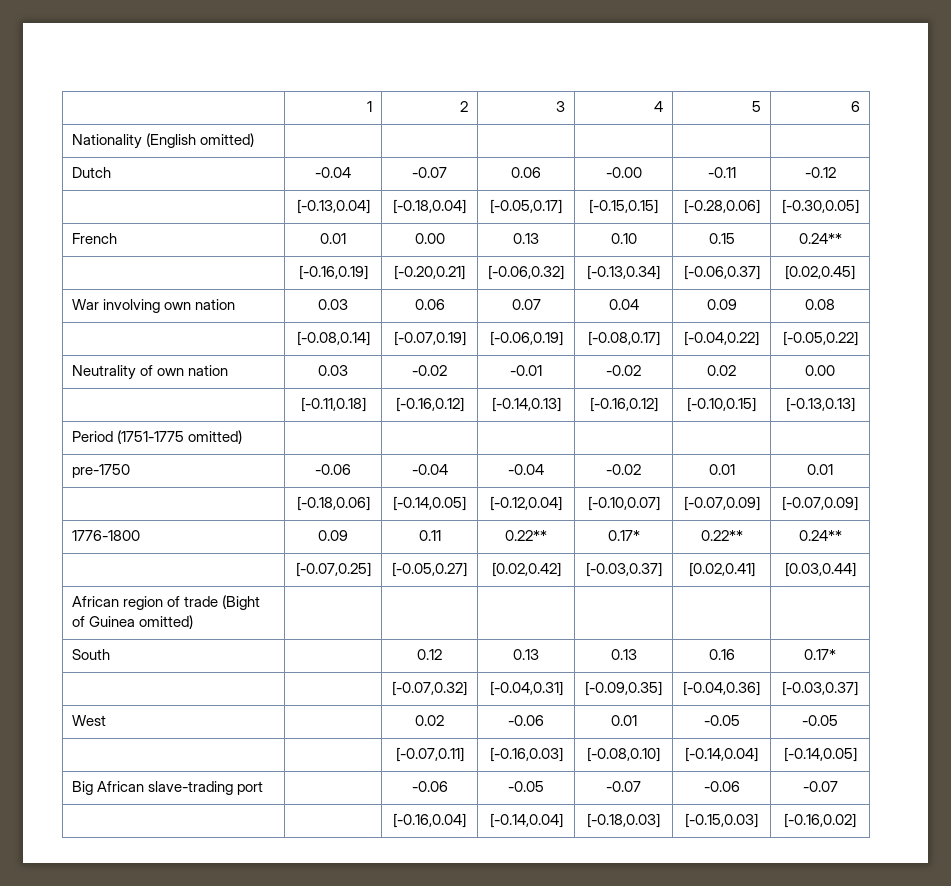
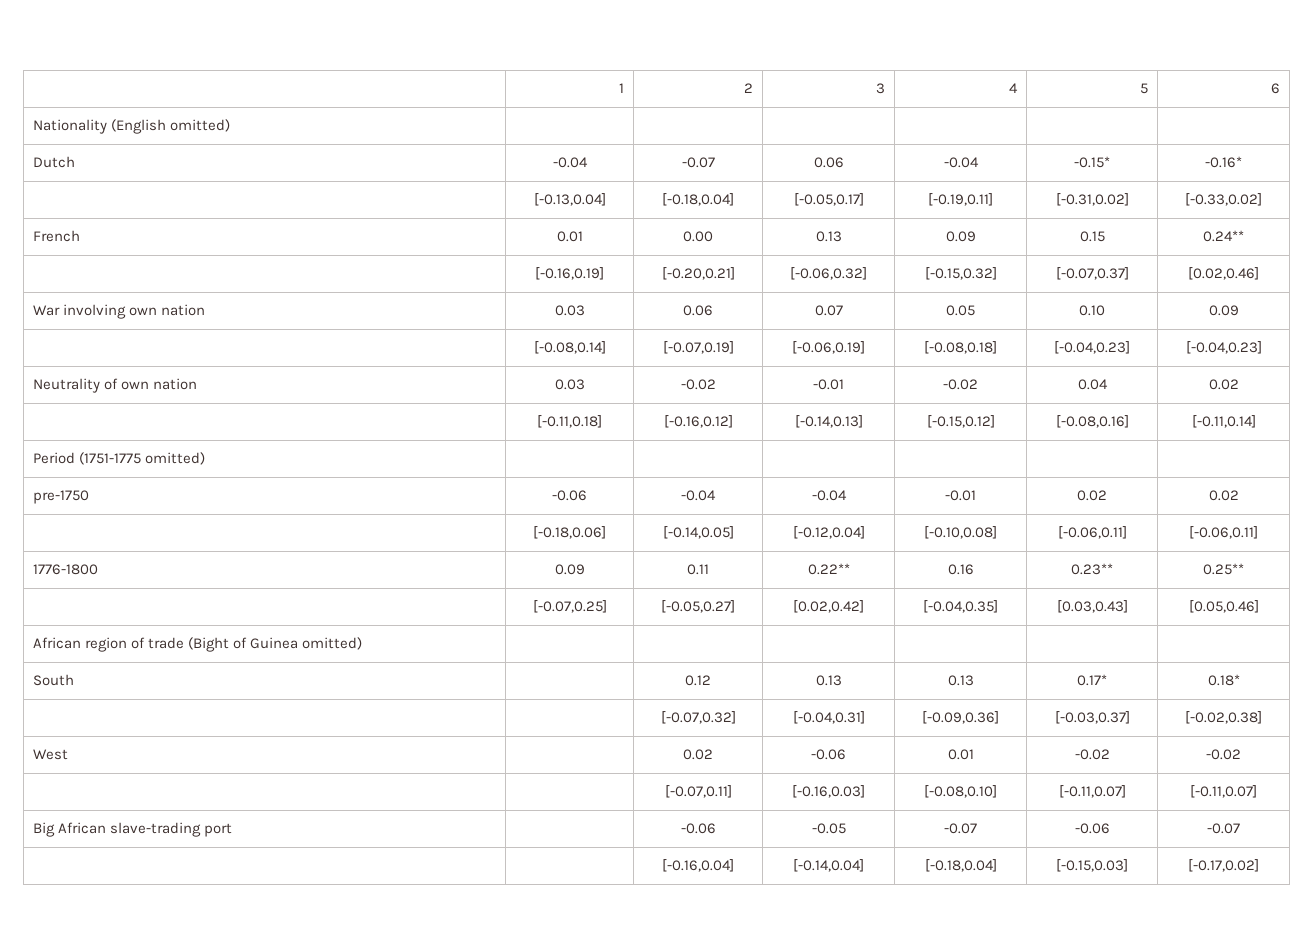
- Dutch | -0.04 | -0.07 | 0.06 | -0.00 | -0.11 | -0.12
+ Dutch | -0.04 | -0.07 | 0.06 | -0.04 | -0.15* | -0.16*
- | [-0.13,0.04] | [-0.18,0.04] | [-0.05,0.17] | [-0.15,0.15] | [-0.28,0.06] | [-0.30,0.05]
+ | [-0.13,0.04] | [-0.18,0.04] | [-0.05,0.17] | [-0.19,0.11] | [-0.31,0.02] | [-0.33,0.02]
- French | 0.01 | 0.00 | 0.13 | 0.10 | 0.15 | 0.24**
+ French | 0.01 | 0.00 | 0.13 | 0.09 | 0.15 | 0.24**
- | [-0.16,0.19] | [-0.20,0.21] | [-0.06,0.32] | [-0.13,0.34] | [-0.06,0.37] | [0.02,0.45]
+ | [-0.16,0.19] | [-0.20,0.21] | [-0.06,0.32] | [-0.15,0.32] | [-0.07,0.37] | [0.02,0.46]
- War involving own nation | 0.03 | 0.06 | 0.07 | 0.04 | 0.09 | 0.08
+ War involving own nation | 0.03 | 0.06 | 0.07 | 0.05 | 0.10 | 0.09
- | [-0.08,0.14] | [-0.07,0.19] | [-0.06,0.19] | [-0.08,0.17] | [-0.04,0.22] | [-0.05,0.22]
+ | [-0.08,0.14] | [-0.07,0.19] | [-0.06,0.19] | [-0.08,0.18] | [-0.04,0.23] | [-0.04,0.23]
- Neutrality of own nation | 0.03 | -0.02 | -0.01 | -0.02 | 0.02 | 0.00
+ Neutrality of own nation | 0.03 | -0.02 | -0.01 | -0.02 | 0.04 | 0.02
- | [-0.11,0.18] | [-0.16,0.12] | [-0.14,0.13] | [-0.16,0.12] | [-0.10,0.15] | [-0.13,0.13]
+ | [-0.11,0.18] | [-0.16,0.12] | [-0.14,0.13] | [-0.15,0.12] | [-0.08,0.16] | [-0.11,0.14]
- pre-1750 | -0.06 | -0.04 | -0.04 | -0.02 | 0.01 | 0.01
+ pre-1750 | -0.06 | -0.04 | -0.04 | -0.01 | 0.02 | 0.02
- | [-0.18,0.06] | [-0.14,0.05] | [-0.12,0.04] | [-0.10,0.07] | [-0.07,0.09] | [-0.07,0.09]
+ | [-0.18,0.06] | [-0.14,0.05] | [-0.12,0.04] | [-0.10,0.08] | [-0.06,0.11] | [-0.06,0.11]
- 1776-1800 | 0.09 | 0.11 | 0.22** | 0.17* | 0.22** | 0.24**
+ 1776-1800 | 0.09 | 0.11 | 0.22** | 0.16 | 0.23** | 0.25**
- | [-0.07,0.25] | [-0.05,0.27] | [0.02,0.42] | [-0.03,0.37] | [0.02,0.41] | [0.03,0.44]
+ | [-0.07,0.25] | [-0.05,0.27] | [0.02,0.42] | [-0.04,0.35] | [0.03,0.43] | [0.05,0.46]
- South | | 0.12 | 0.13 | 0.13 | 0.16 | 0.17*
+ South | | 0.12 | 0.13 | 0.13 | 0.17* | 0.18*
- | | [-0.07,0.32] | [-0.04,0.31] | [-0.09,0.35] | [-0.04,0.36] | [-0.03,0.37]
+ | | [-0.07,0.32] | [-0.04,0.31] | [-0.09,0.36] | [-0.03,0.37] | [-0.02,0.38]
- West | | 0.02 | -0.06 | 0.01 | -0.05 | -0.05
+ West | | 0.02 | -0.06 | 0.01 | -0.02 | -0.02
- | | [-0.07,0.11] | [-0.16,0.03] | [-0.08,0.10] | [-0.14,0.04] | [-0.14,0.05]
+ | | [-0.07,0.11] | [-0.16,0.03] | [-0.08,0.10] | [-0.11,0.07] | [-0.11,0.07]
- | | [-0.16,0.04] | [-0.14,0.04] | [-0.18,0.03] | [-0.15,0.03] | [-0.16,0.02]
+ | | [-0.16,0.04] | [-0.14,0.04] | [-0.18,0.04] | [-0.15,0.03] | [-0.17,0.02]

